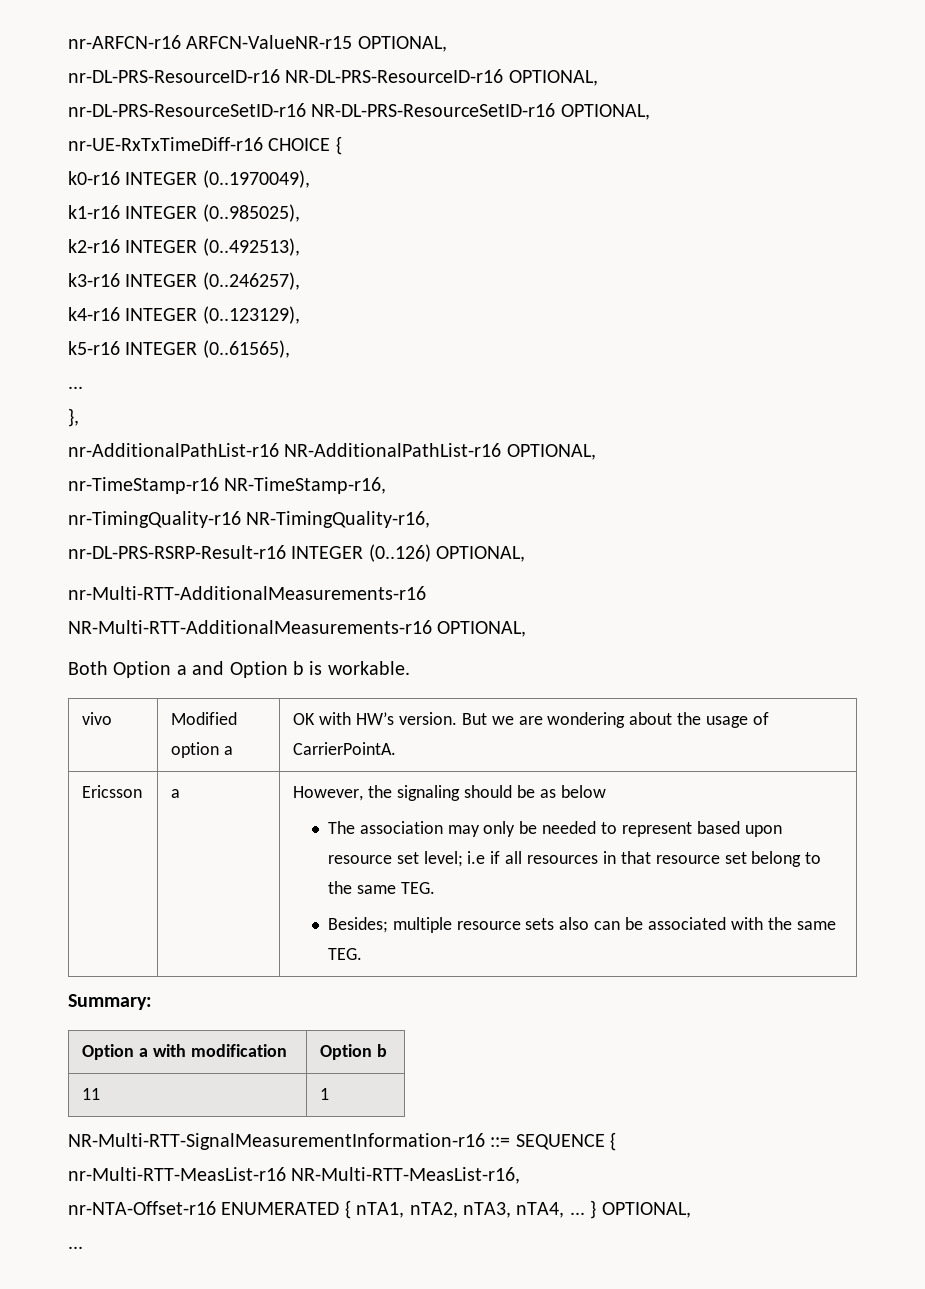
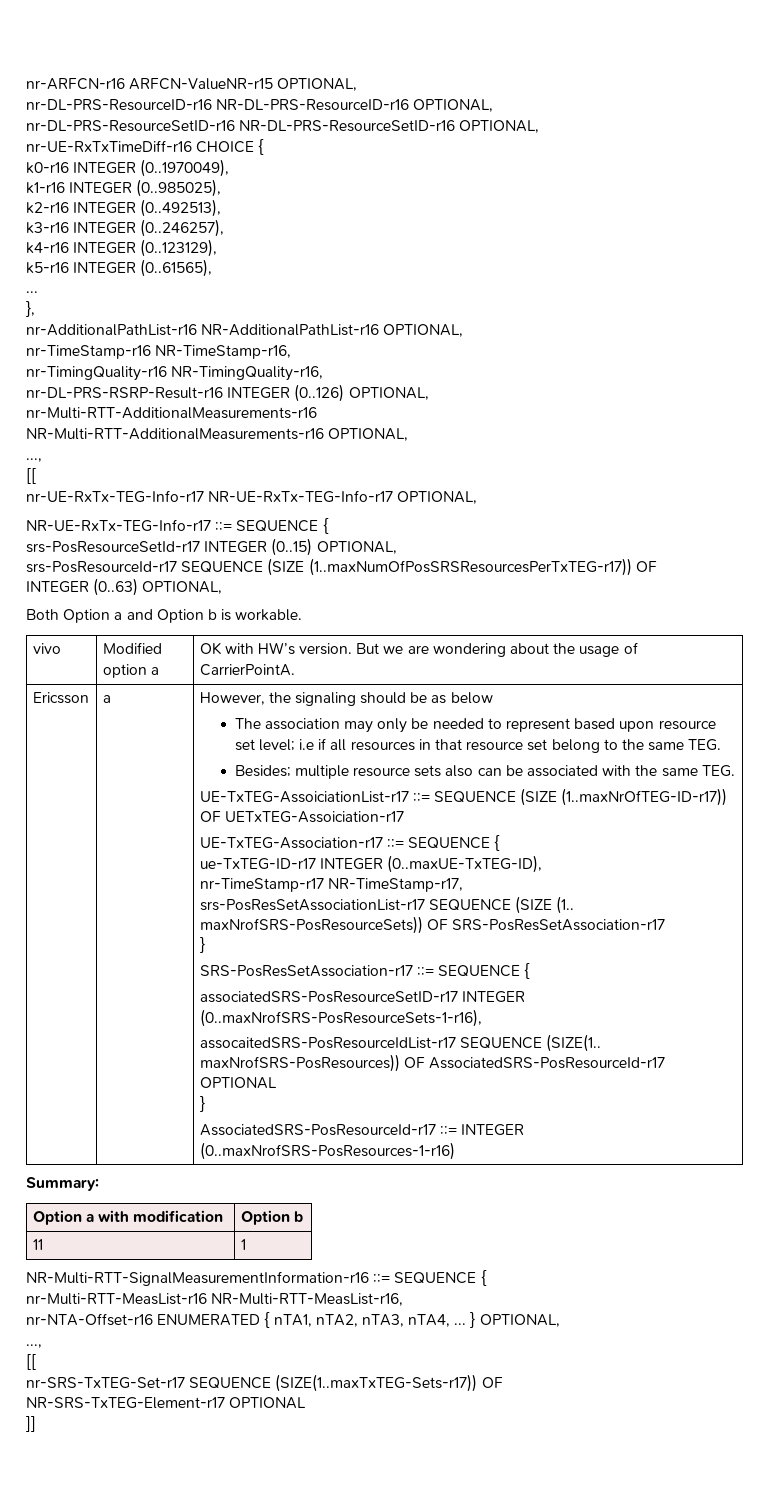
  NR-Multi-RTT-AdditionalMeasurements-r16 OPTIONAL,
+ ...,
+ [[
+ nr-UE-RxTx-TEG-Info-r17 NR-UE-RxTx-TEG-Info-r17 OPTIONAL,
+ NR-UE-RxTx-TEG-Info-r17 ::= SEQUENCE {
+ srs-PosResourceSetId-r17 INTEGER (0..15) OPTIONAL,
+ srs-PosResourceId-r17 SEQUENCE (SIZE (1..maxNumOfPosSRSResourcesPerTxTEG-r17)) OF
+ INTEGER (0..63) OPTIONAL,
+ UE-TxTEG-AssoiciationList-r17 ::= SEQUENCE (SIZE (1..maxNrOfTEG-ID-r17)) OF UETxTEG-Assoiciation-r17
+ UE-TxTEG-Association-r17 ::= SEQUENCE {
+ ue-TxTEG-ID-r17 INTEGER (0..maxUE-TxTEG-ID),
+ nr-TimeStamp-r17 NR-TimeStamp-r17,
+ srs-PosResSetAssociationList-r17 SEQUENCE (SIZE (1.. maxNrofSRS-PosResourceSets)) OF SRS-PosResSetAssociation-r17
+ }
+ SRS-PosResSetAssociation-r17 ::= SEQUENCE {
+ associatedSRS-PosResourceSetID-r17 INTEGER (0..maxNrofSRS-PosResourceSets-1-r16),
+ assocaitedSRS-PosResourceIdList-r17 SEQUENCE (SIZE(1.. maxNrofSRS-PosResources)) OF AssociatedSRS-PosResourceId-r17 OPTIONAL
+ }
+ AssociatedSRS-PosResourceId-r17 ::= INTEGER (0..maxNrofSRS-PosResources-1-r16)
  } OPTIONAL,
- ...
+ ...,
+ [[
+ nr-SRS-TxTEG-Set-r17 SEQUENCE (SIZE(1..maxTxTEG-Sets-r17)) OF
+ NR-SRS-TxTEG-Element-r17 OPTIONAL
+ ]]

